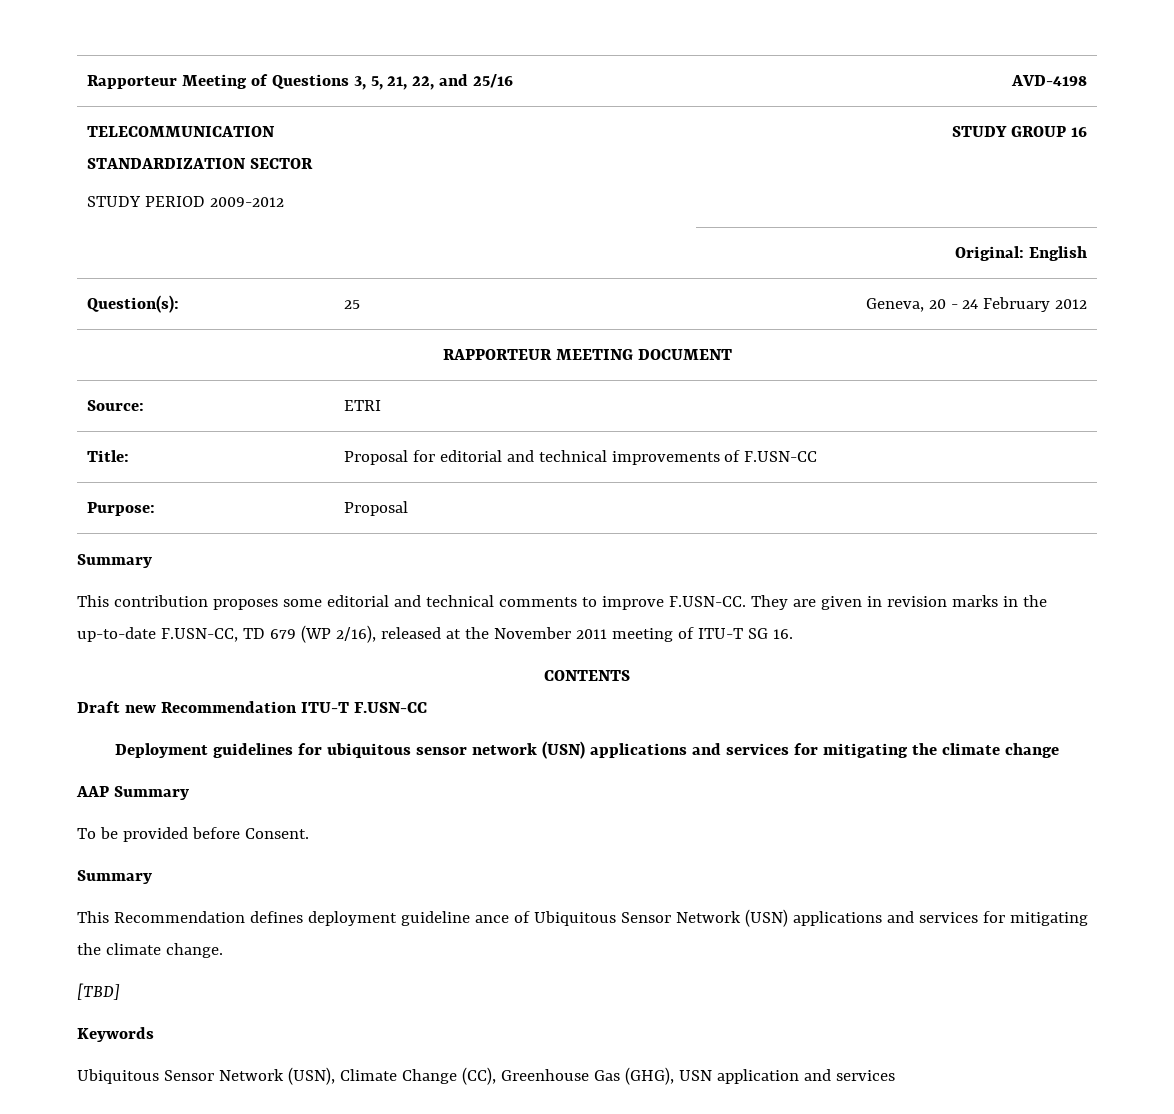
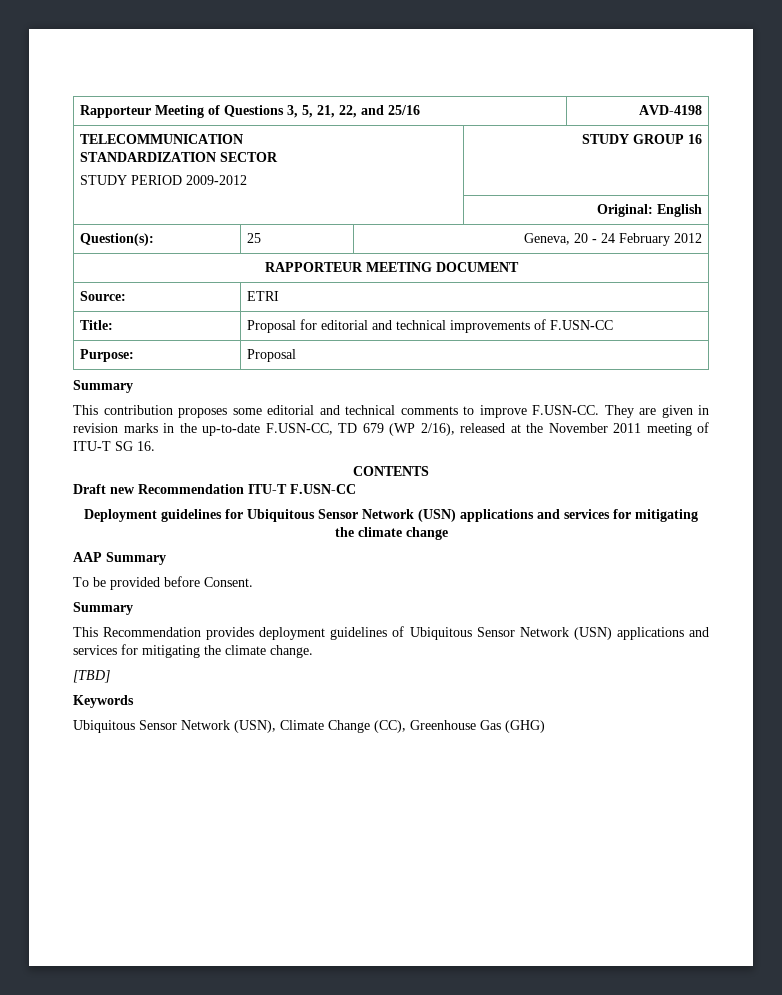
- Deployment guidelines for ubiquitous sensor network (USN) applications and services for mitigating the climate change
+ Deployment guidelines for Ubiquitous Sensor Network (USN) applications and services for mitigating the climate change
- This Recommendation defines deployment guideline ance of Ubiquitous Sensor Network (USN) applications and services for mitigating the climate change.
+ This Recommendation provides deployment guidelines of Ubiquitous Sensor Network (USN) applications and services for mitigating the climate change.
- Ubiquitous Sensor Network (USN), Climate Change (CC), Greenhouse Gas (GHG), USN application and services
+ Ubiquitous Sensor Network (USN), Climate Change (CC), Greenhouse Gas (GHG)

